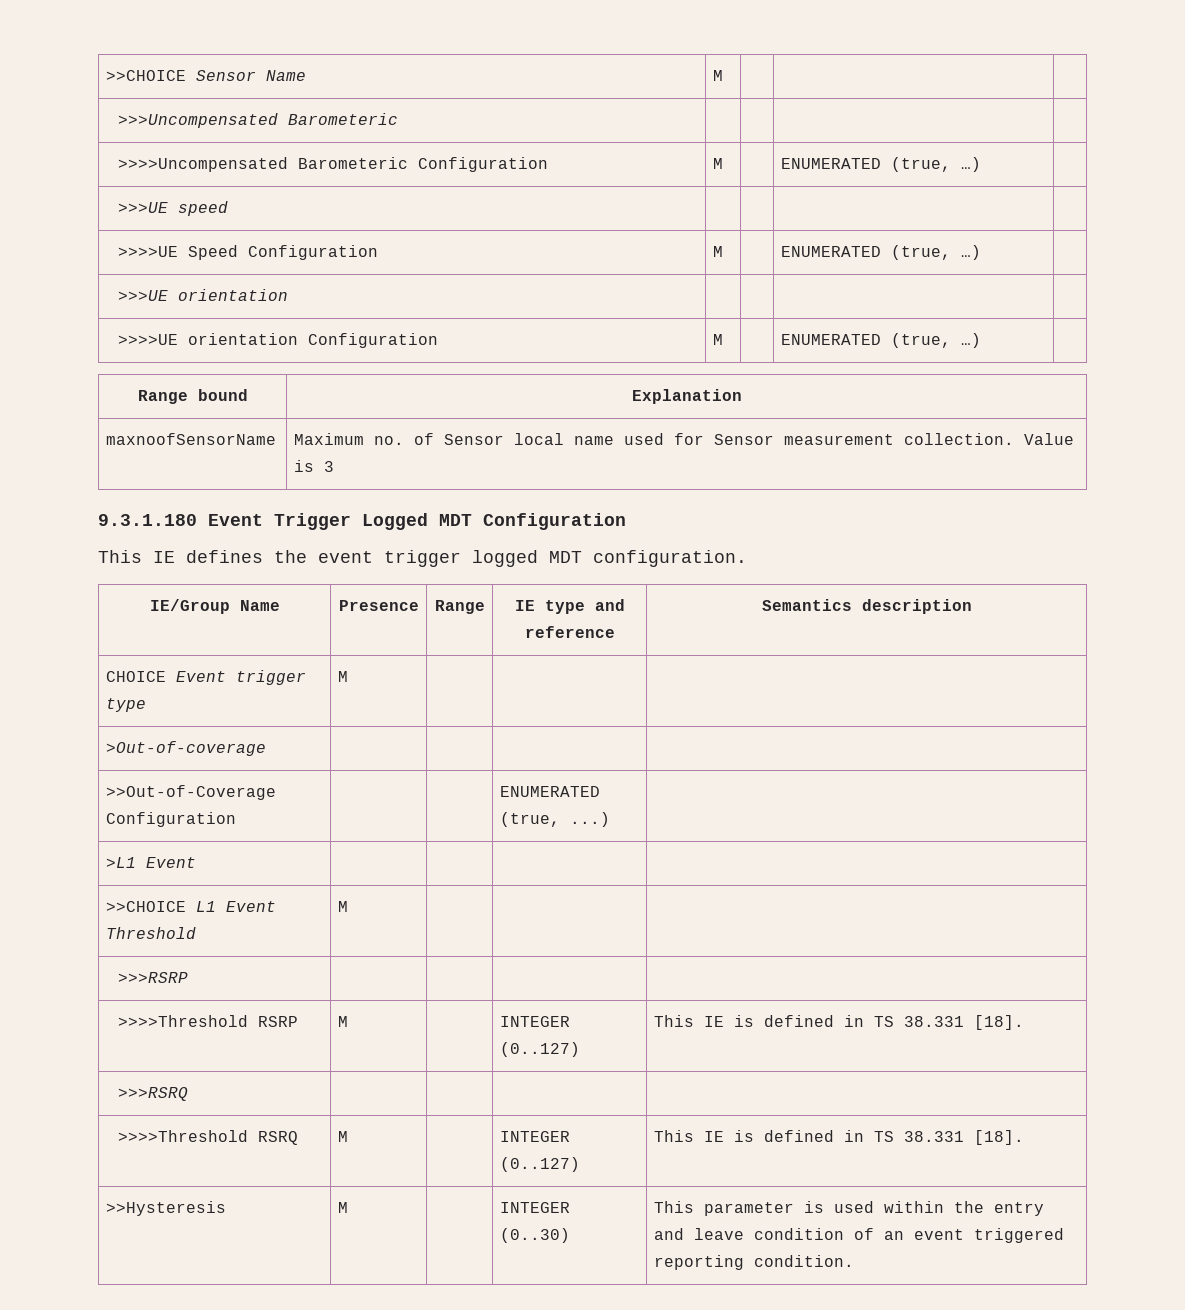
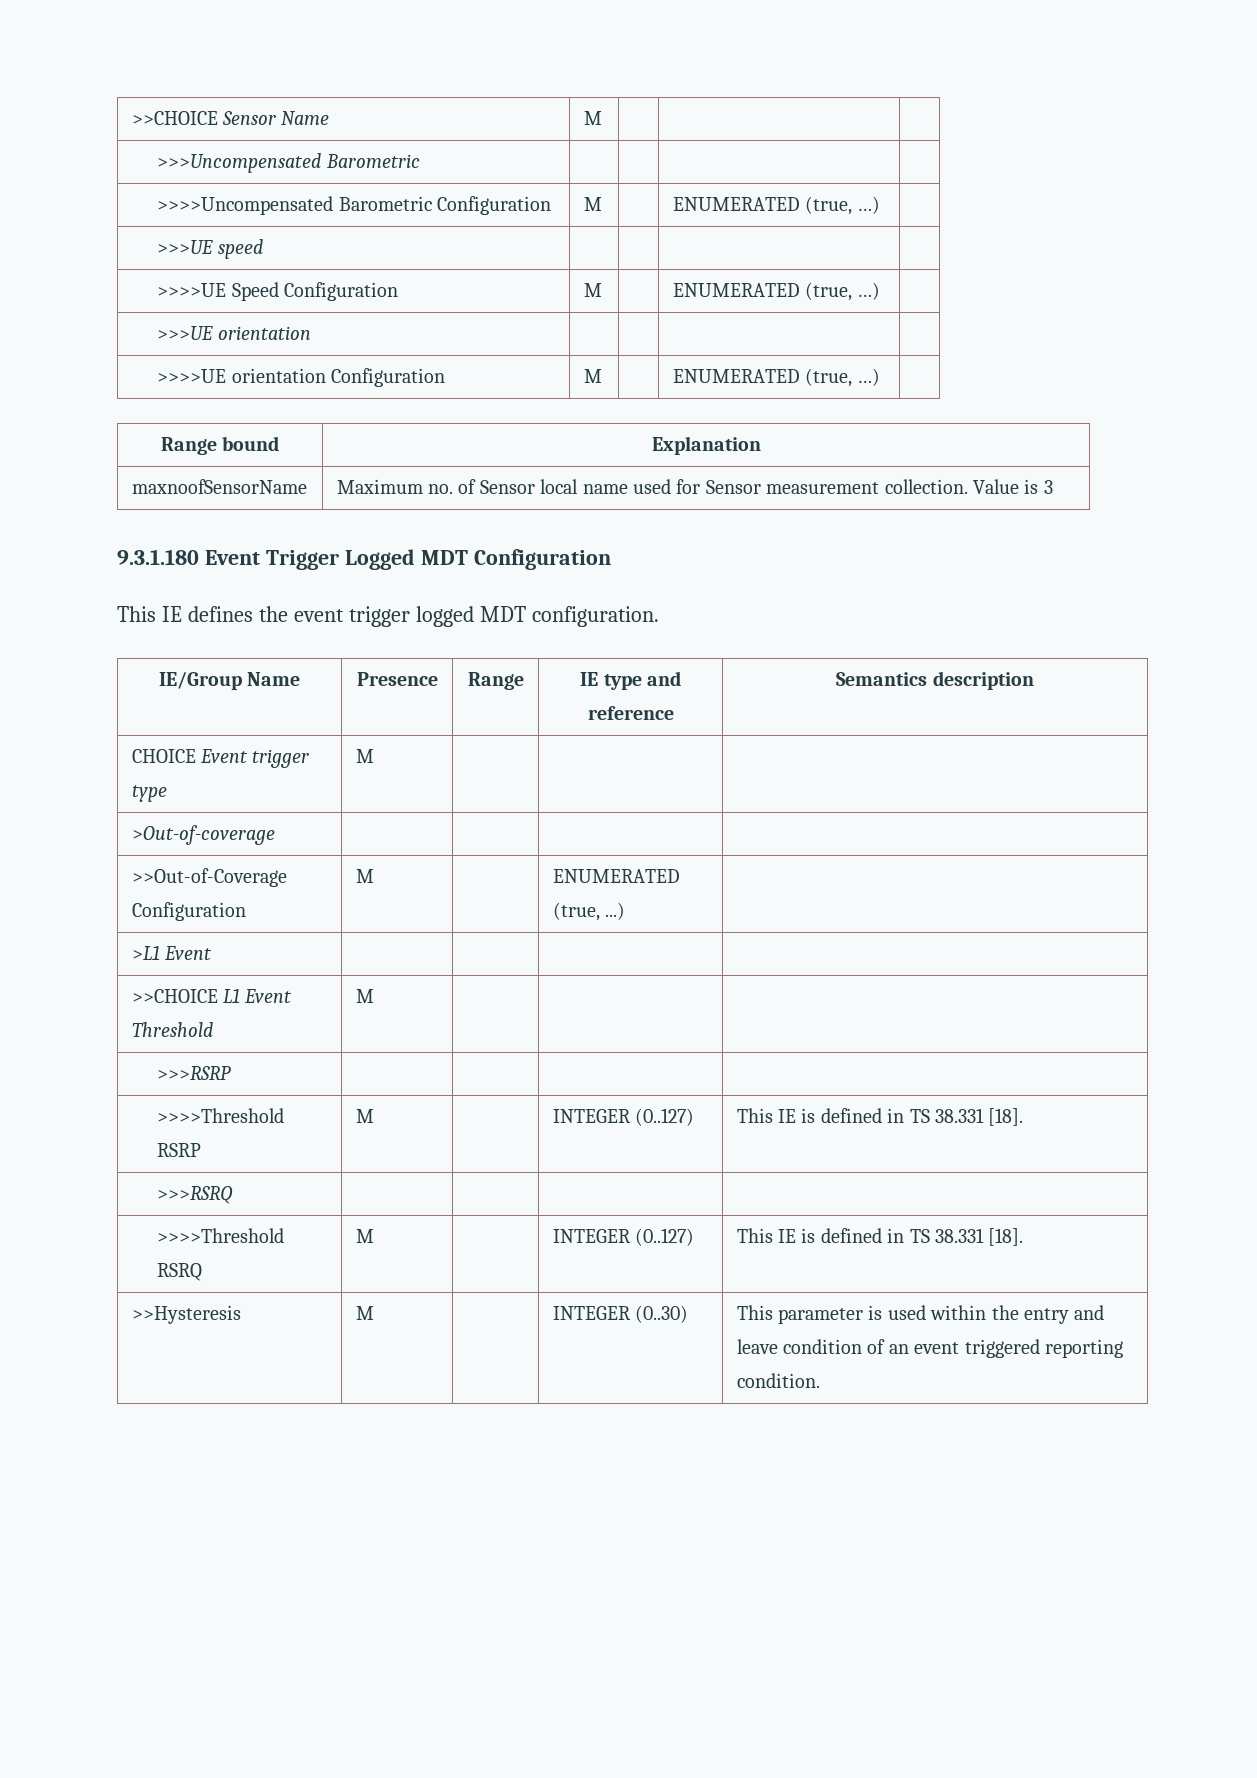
- >>>Uncompensated Barometeric | | | |
+ >>>Uncompensated Barometric | | | |
- >>>>Uncompensated Barometeric Configuration | M | | ENUMERATED (true, …) |
+ >>>>Uncompensated Barometric Configuration | M | | ENUMERATED (true, …) |
- >>Out-of-Coverage Configuration | | | ENUMERATED (true, ...) |
+ >>Out-of-Coverage Configuration | M | | ENUMERATED (true, ...) |

